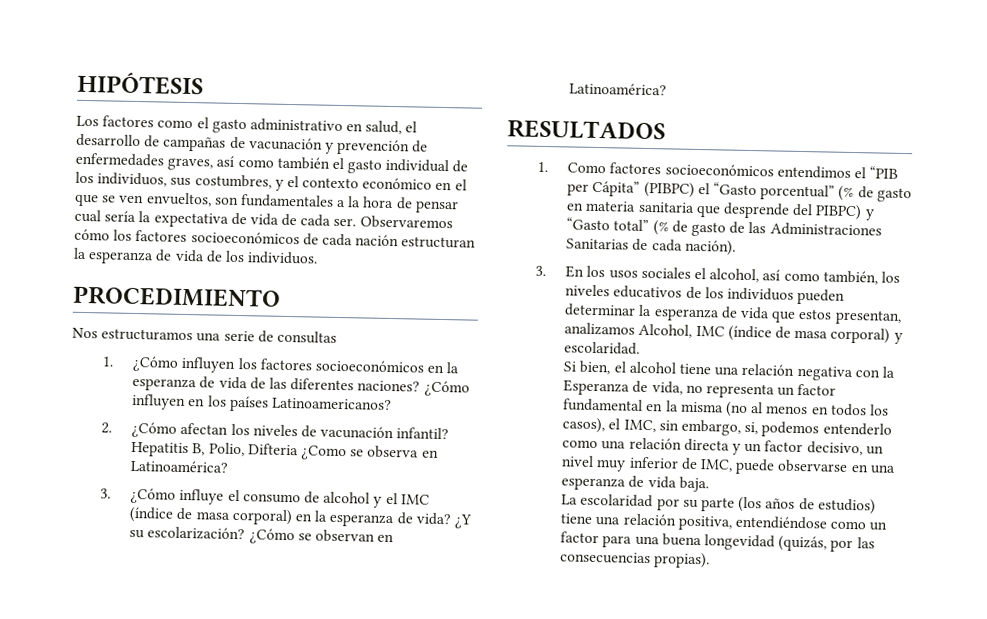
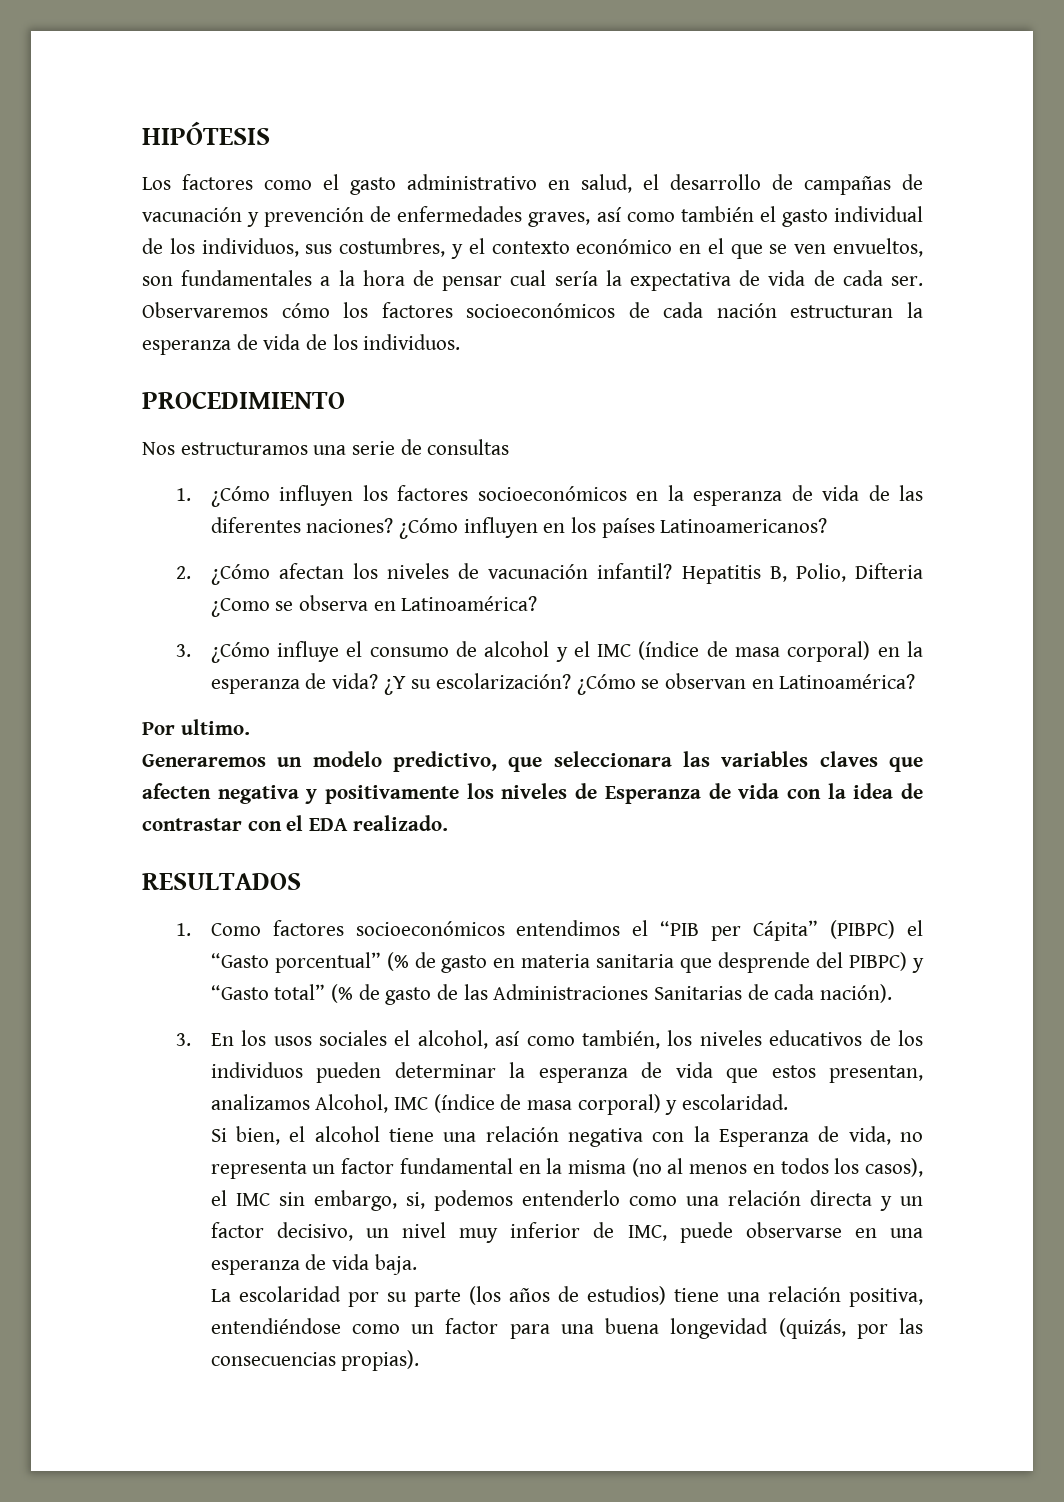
+ Por ultimo.
+ Generaremos un modelo predictivo, que seleccionara las variables claves que afecten negativa y positivamente los niveles de Esperanza de vida con la idea de contrastar con el EDA realizado.
- Si bien, el alcohol tiene una relación negativa con la Esperanza de vida, no representa un factor fundamental en la misma (no al menos en todos los casos), el IMC, sin embargo, si, podemos entenderlo como una relación directa y un factor decisivo, un nivel muy inferior de IMC, puede observarse en una esperanza de vida baja.
+ Si bien, el alcohol tiene una relación negativa con la Esperanza de vida, no representa un factor fundamental en la misma (no al menos en todos los casos), el IMC sin embargo, si, podemos entenderlo como una relación directa y un factor decisivo, un nivel muy inferior de IMC, puede observarse en una esperanza de vida baja.

